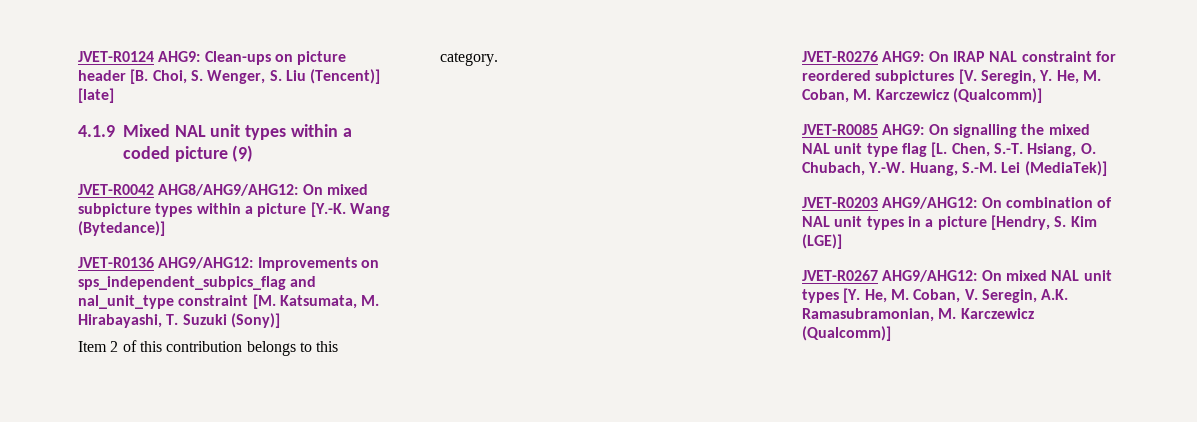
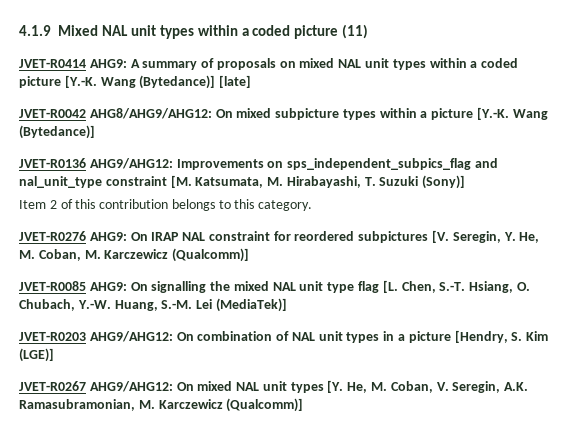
- JVET-R0124 AHG9: Clean-ups on picture header [B. Choi, S. Wenger, S. Liu (Tencent)] [late]
- 4.1.9 Mixed NAL unit types within a coded picture (9)
+ 4.1.9 Mixed NAL unit types within a coded picture (11)
+ JVET-R0414 AHG9: A summary of proposals on mixed NAL unit types within a coded picture [Y.-K. Wang (Bytedance)] [late]

